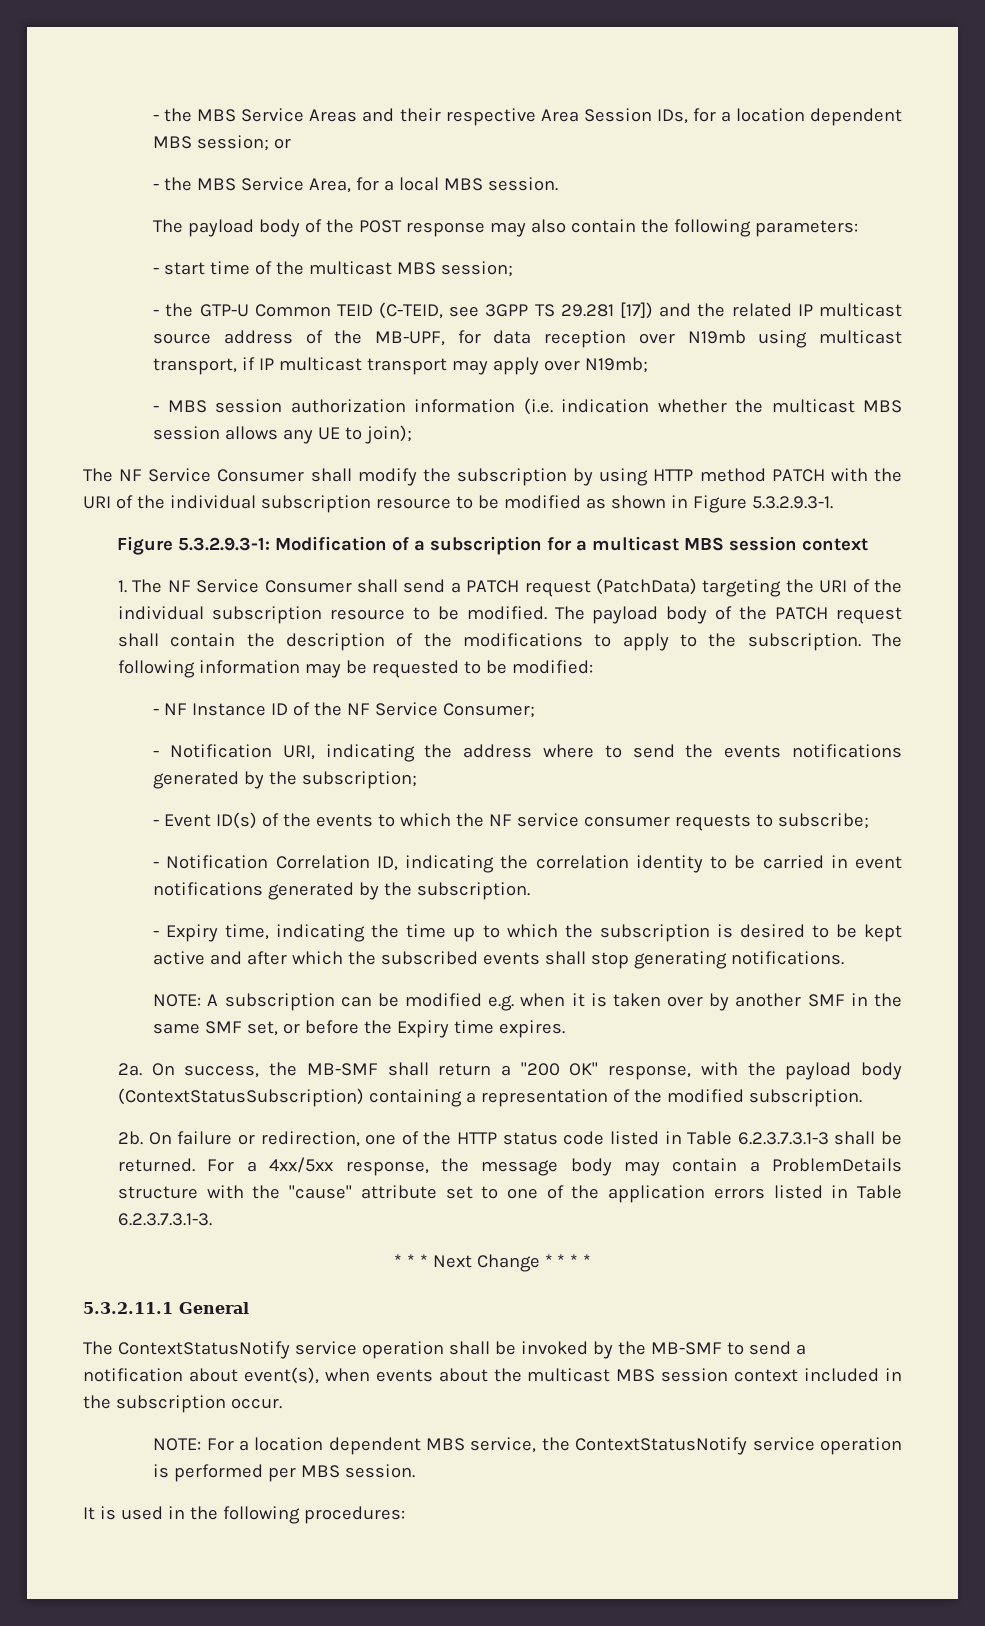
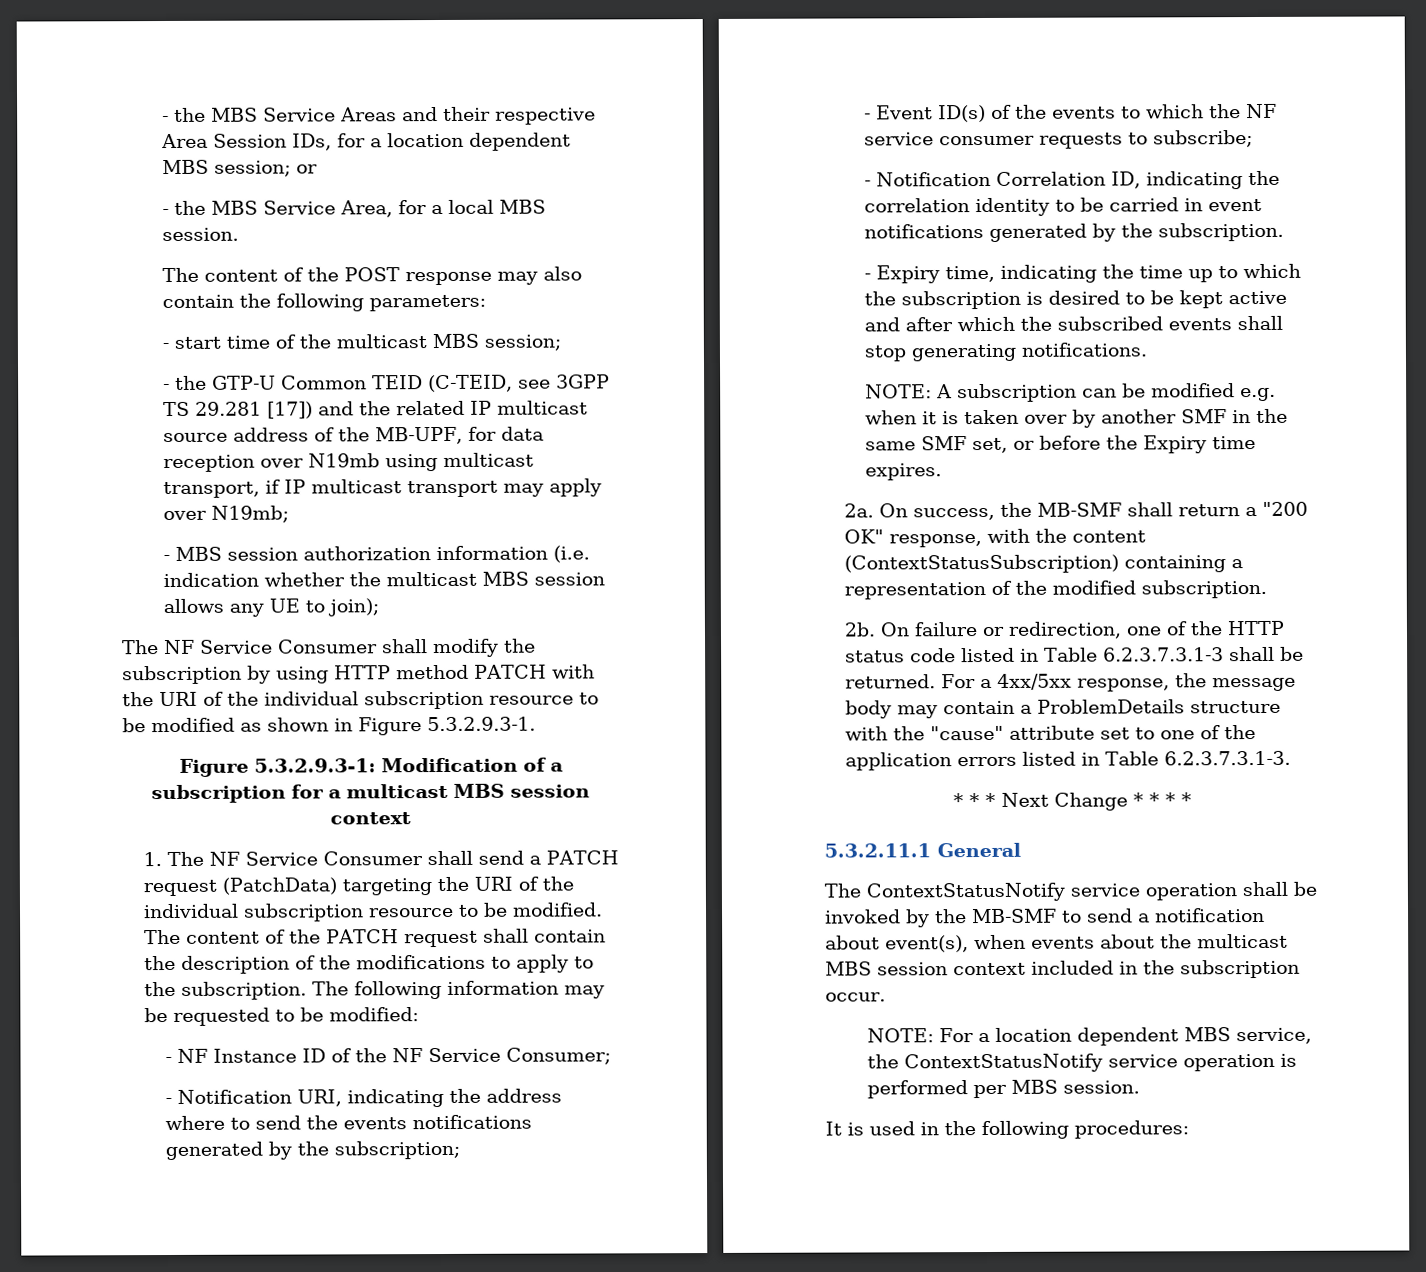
- The payload body of the POST response may also contain the following parameters:
+ The content of the POST response may also contain the following parameters:
- The payload body of the PATCH request shall contain the description of the modifications to apply to the subscription.
+ The content of the PATCH request shall contain the description of the modifications to apply to the subscription.
- On success, the MB-SMF shall return a "200 OK" response, with the payload body (ContextStatusSubscription) containing a representation of the modified subscription.
+ On success, the MB-SMF shall return a "200 OK" response, with the content (ContextStatusSubscription) containing a representation of the modified subscription.

